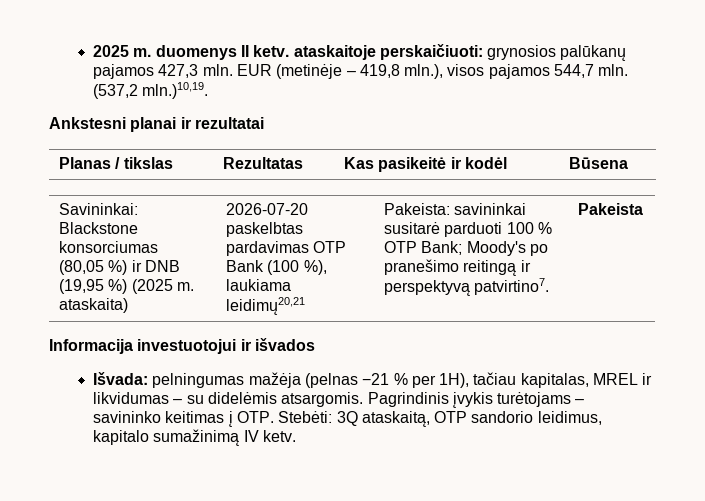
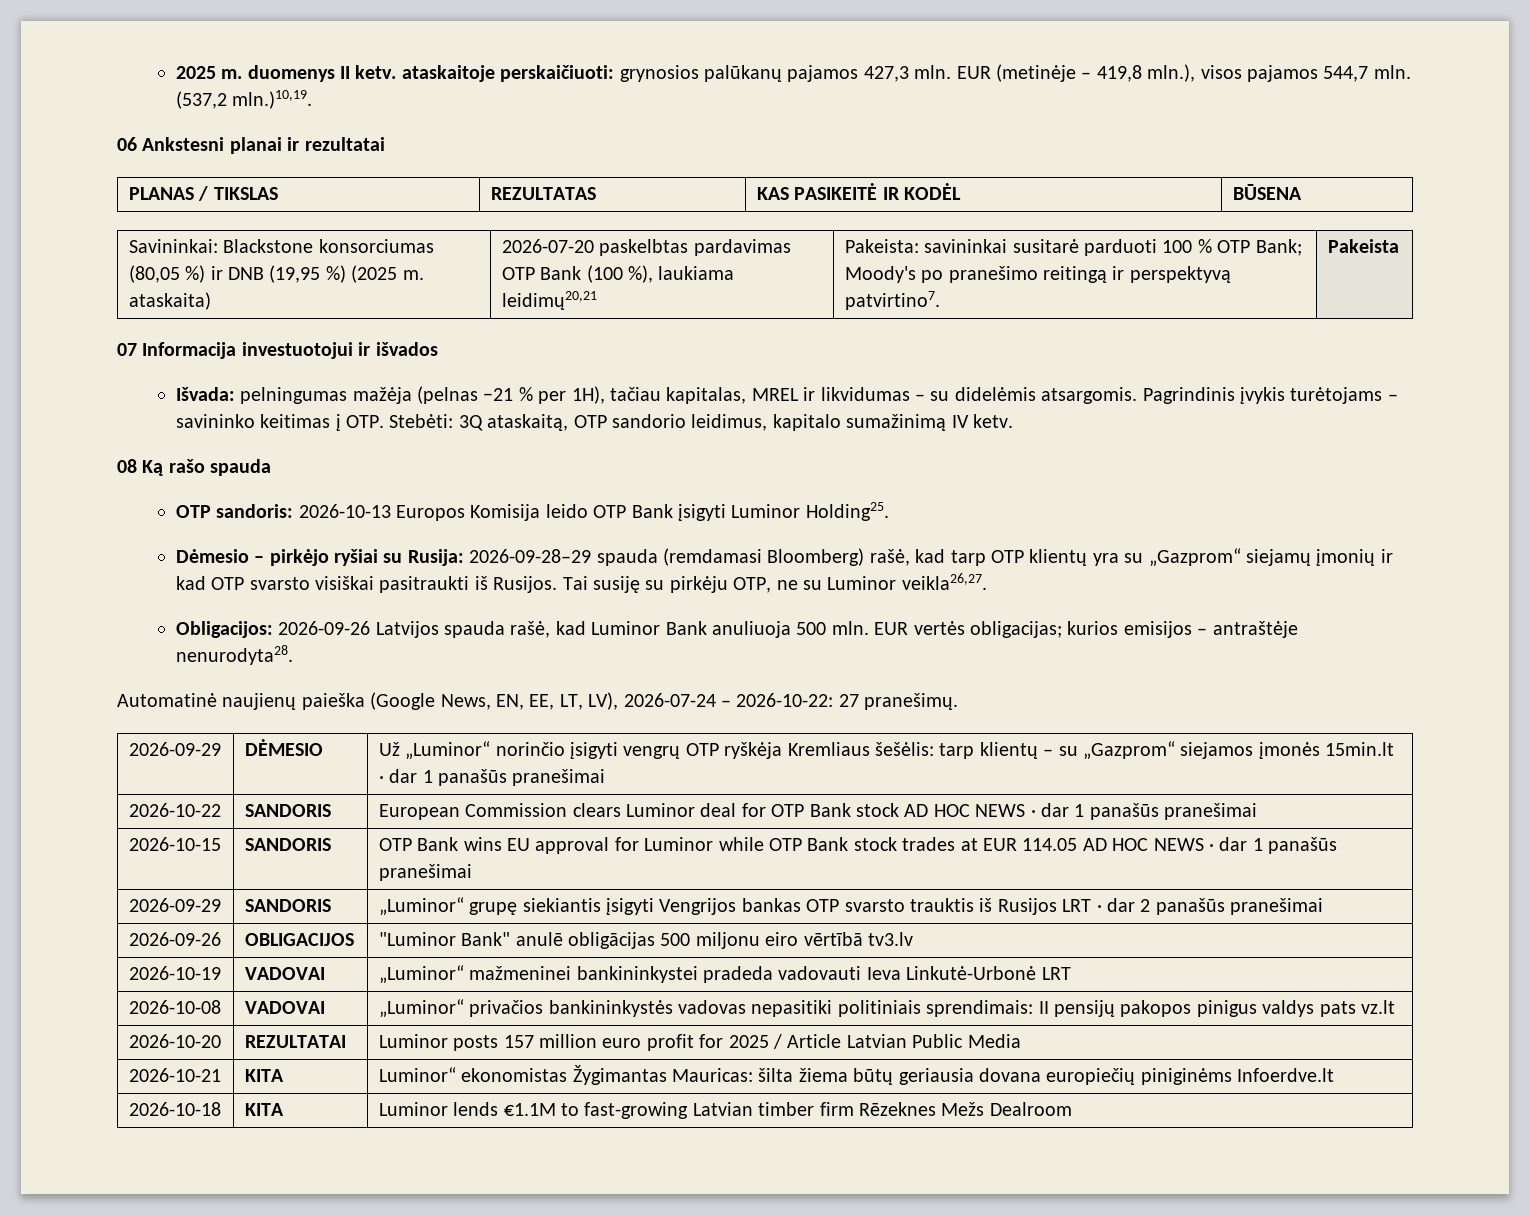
- Ankstesni planai ir rezultatai
+ 06 Ankstesni planai ir rezultatai
- Planas / tikslas | Rezultatas | Kas pasikeitė ir kodėl | Būsena
+ PLANAS / TIKSLAS | REZULTATAS | KAS PASIKEITĖ IR KODĖL | BŪSENA
- Informacija investuotojui ir išvados
+ 07 Informacija investuotojui ir išvados
+ 08 Ką rašo spauda
+ OTP sandoris: 2026-10-13 Europos Komisija leido OTP Bank įsigyti Luminor Holding25.
+ Dėmesio – pirkėjo ryšiai su Rusija: 2026-09-28–29 spauda (remdamasi Bloomberg) rašė, kad tarp OTP klientų yra su „Gazprom“ siejamų įmonių ir kad OTP svarsto visiškai pasitraukti iš Rusijos. Tai susiję su pirkėju OTP, ne su Luminor veikla26,27.
+ Obligacijos: 2026-09-26 Latvijos spauda rašė, kad Luminor Bank anuliuoja 500 mln. EUR vertės obligacijas; kurios emisijos – antraštėje nenurodyta28.
+ Automatinė naujienų paieška (Google News, EN, EE, LT, LV), 2026-07-24 – 2026-10-22: 27 pranešimų.
+ 2026-09-29 | DĖMESIO | Už „Luminor“ norinčio įsigyti vengrų OTP ryškėja Kremliaus šešėlis: tarp klientų – su „Gazprom“ siejamos įmonės 15min.lt · dar 1 panašūs pranešimai
+ 2026-10-22 | SANDORIS | European Commission clears Luminor deal for OTP Bank stock AD HOC NEWS · dar 1 panašūs pranešimai
+ 2026-10-15 | SANDORIS | OTP Bank wins EU approval for Luminor while OTP Bank stock trades at EUR 114.05 AD HOC NEWS · dar 1 panašūs pranešimai
+ 2026-09-29 | SANDORIS | „Luminor“ grupę siekiantis įsigyti Vengrijos bankas OTP svarsto trauktis iš Rusijos LRT · dar 2 panašūs pranešimai
+ 2026-09-26 | OBLIGACIJOS | "Luminor Bank" anulē obligācijas 500 miljonu eiro vērtībā tv3.lv
+ 2026-10-19 | VADOVAI | „Luminor“ mažmeninei bankininkystei pradeda vadovauti Ieva Linkutė-Urbonė LRT
+ 2026-10-08 | VADOVAI | „Luminor“ privačios bankininkystės vadovas nepasitiki politiniais sprendimais: II pensijų pakopos pinigus valdys pats vz.lt
+ 2026-10-20 | REZULTATAI | Luminor posts 157 million euro profit for 2025 / Article Latvian Public Media
+ 2026-10-21 | KITA | Luminor“ ekonomistas Žygimantas Mauricas: šilta žiema būtų geriausia dovana europiečių piniginėms Infoerdve.lt
+ 2026-10-18 | KITA | Luminor lends €1.1M to fast-growing Latvian timber firm Rēzeknes Mežs Dealroom

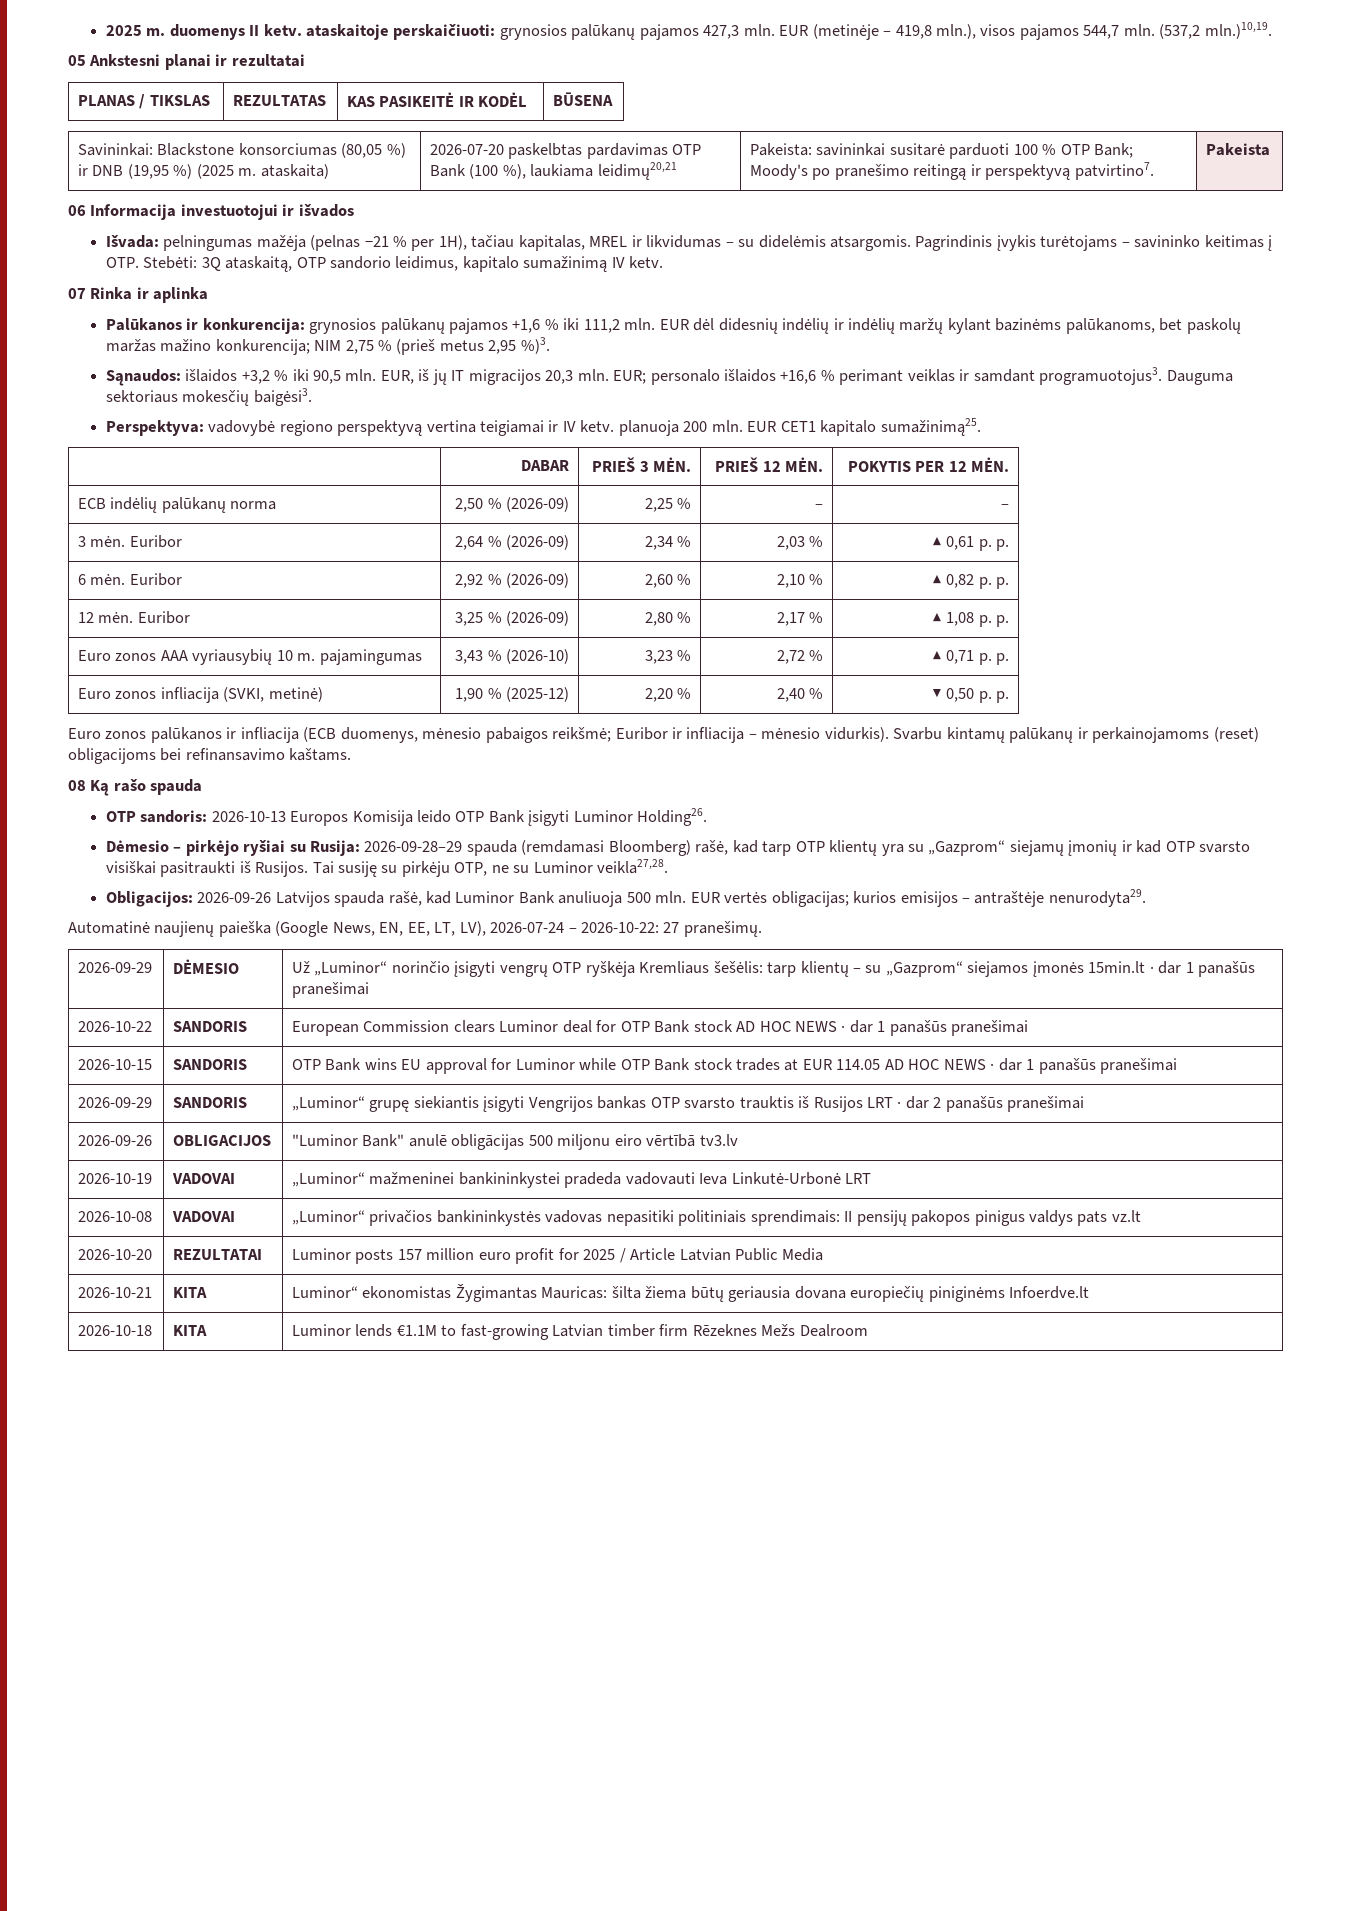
- 06 Ankstesni planai ir rezultatai
+ 05 Ankstesni planai ir rezultatai
- 07 Informacija investuotojui ir išvados
+ 06 Informacija investuotojui ir išvados
+ 07 Rinka ir aplinka
+ Palūkanos ir konkurencija: grynosios palūkanų pajamos +1,6 % iki 111,2 mln. EUR dėl didesnių indėlių ir indėlių maržų kylant bazinėms palūkanoms, bet paskolų maržas mažino konkurencija; NIM 2,75 % (prieš metus 2,95 %)3.
+ Sąnaudos: išlaidos +3,2 % iki 90,5 mln. EUR, iš jų IT migracijos 20,3 mln. EUR; personalo išlaidos +16,6 % perimant veiklas ir samdant programuotojus3. Dauguma sektoriaus mokesčių baigėsi3.
+ Perspektyva: vadovybė regiono perspektyvą vertina teigiamai ir IV ketv. planuoja 200 mln. EUR CET1 kapitalo sumažinimą25.
+ | DABAR | PRIEŠ 3 MĖN. | PRIEŠ 12 MĖN. | POKYTIS PER 12 MĖN.
+ ECB indėlių palūkanų norma | 2,50 % (2026-09) | 2,25 % | – | –
+ 3 mėn. Euribor | 2,64 % (2026-09) | 2,34 % | 2,03 % | ▲ 0,61 p. p.
+ 6 mėn. Euribor | 2,92 % (2026-09) | 2,60 % | 2,10 % | ▲ 0,82 p. p.
+ 12 mėn. Euribor | 3,25 % (2026-09) | 2,80 % | 2,17 % | ▲ 1,08 p. p.
+ Euro zonos AAA vyriausybių 10 m. pajamingumas | 3,43 % (2026-10) | 3,23 % | 2,72 % | ▲ 0,71 p. p.
+ Euro zonos infliacija (SVKI, metinė) | 1,90 % (2025-12) | 2,20 % | 2,40 % | ▼ 0,50 p. p.
+ Euro zonos palūkanos ir infliacija (ECB duomenys, mėnesio pabaigos reikšmė; Euribor ir infliacija – mėnesio vidurkis). Svarbu kintamų palūkanų ir perkainojamoms (reset) obligacijoms bei refinansavimo kaštams.
- OTP sandoris: 2026-10-13 Europos Komisija leido OTP Bank įsigyti Luminor Holding25.
+ OTP sandoris: 2026-10-13 Europos Komisija leido OTP Bank įsigyti Luminor Holding26.
- Tai susiję su pirkėju OTP, ne su Luminor veikla26,27.
+ Tai susiję su pirkėju OTP, ne su Luminor veikla27,28.
- EUR vertės obligacijas; kurios emisijos – antraštėje nenurodyta28.
+ EUR vertės obligacijas; kurios emisijos – antraštėje nenurodyta29.

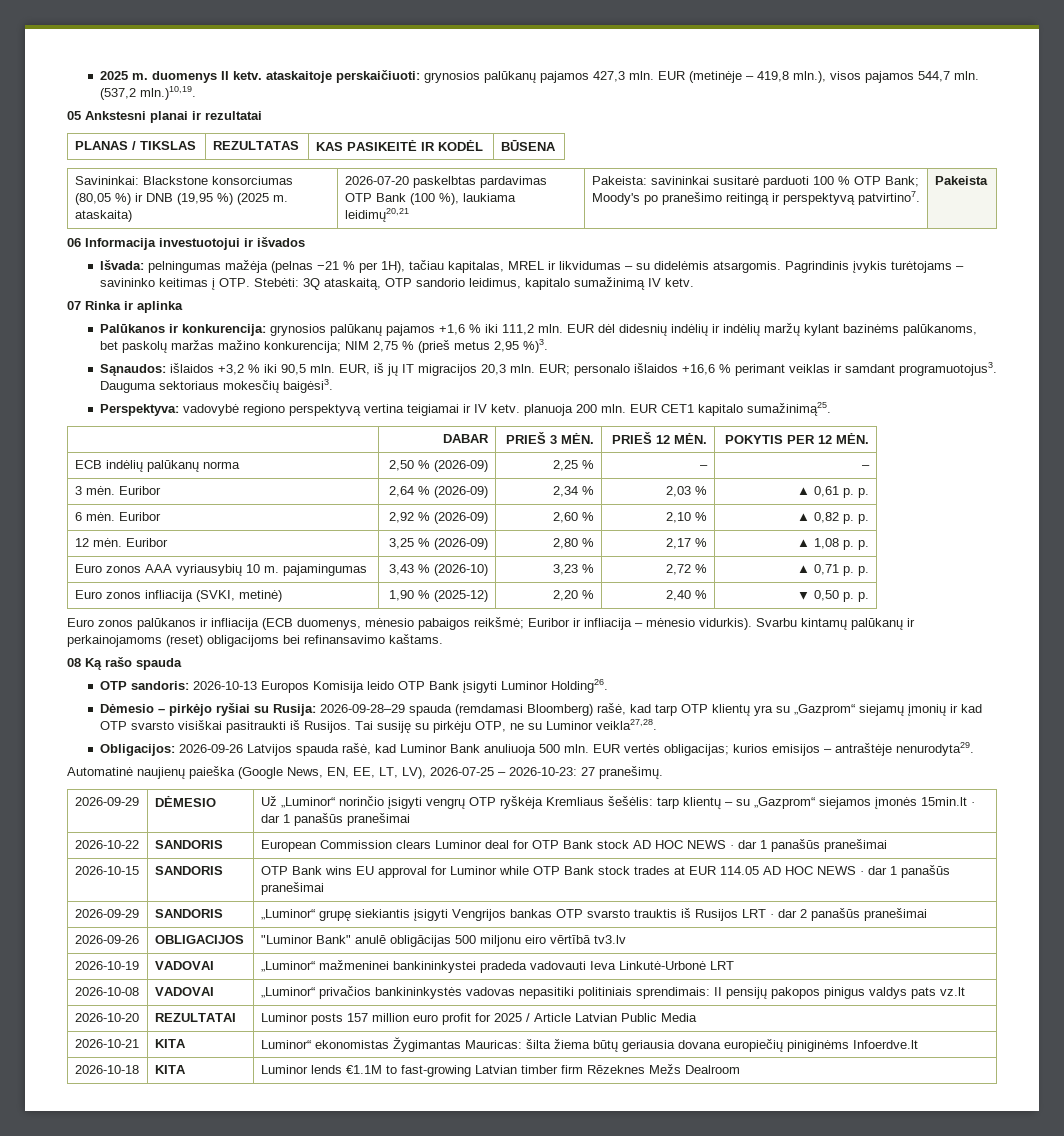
- Automatinė naujienų paieška (Google News, EN, EE, LT, LV), 2026-07-24 – 2026-10-22: 27 pranešimų.
+ Automatinė naujienų paieška (Google News, EN, EE, LT, LV), 2026-07-25 – 2026-10-23: 27 pranešimų.

